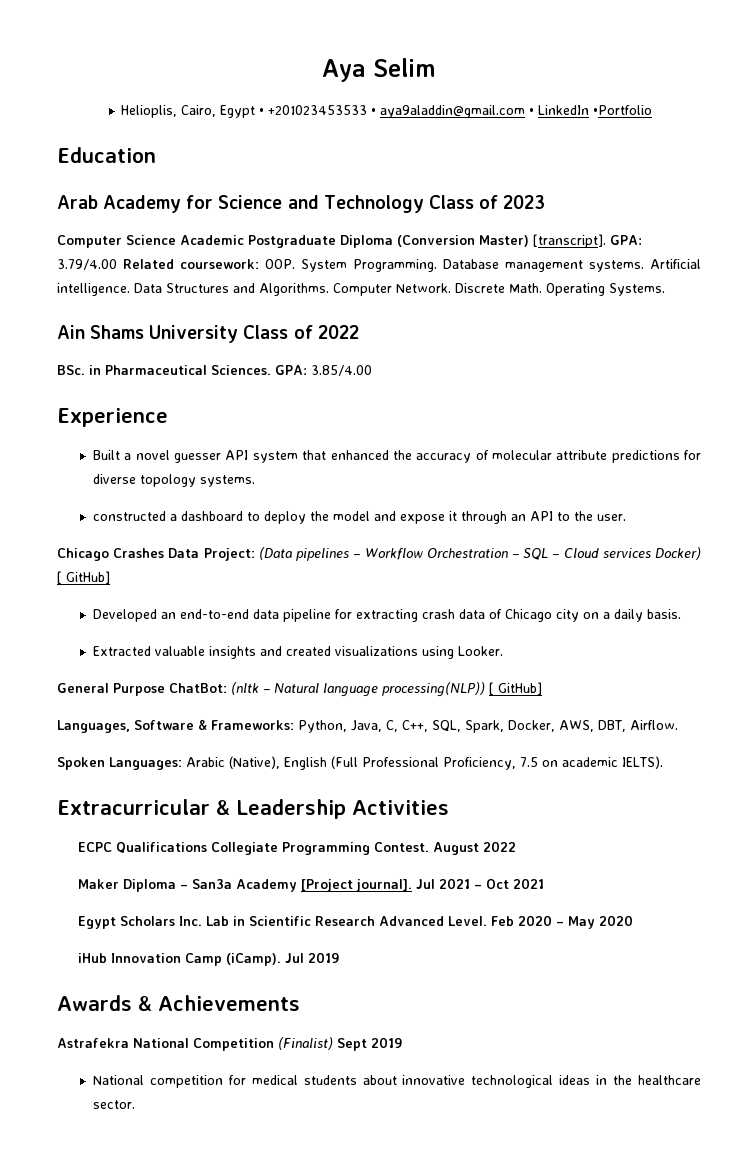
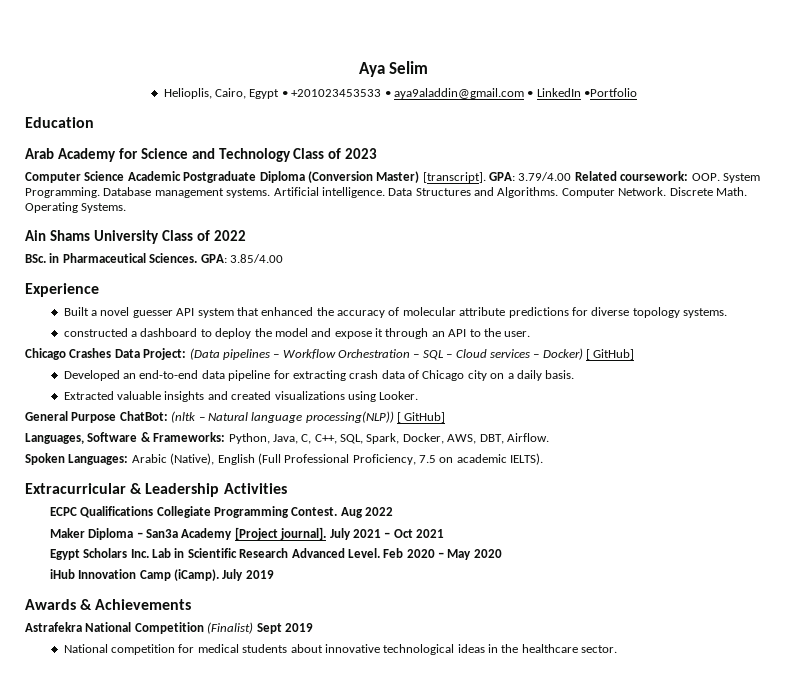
- Chicago Crashes Data Project: (Data pipelines – Workflow Orchestration – SQL – Cloud services Docker) [ GitHub]
+ Chicago Crashes Data Project: (Data pipelines – Workflow Orchestration – SQL – Cloud services – Docker) [ GitHub]
- August 2022
+ Aug 2022
- Jul 2021 – Oct 2021
+ July 2021 – Oct 2021
- Jul 2019
+ July 2019

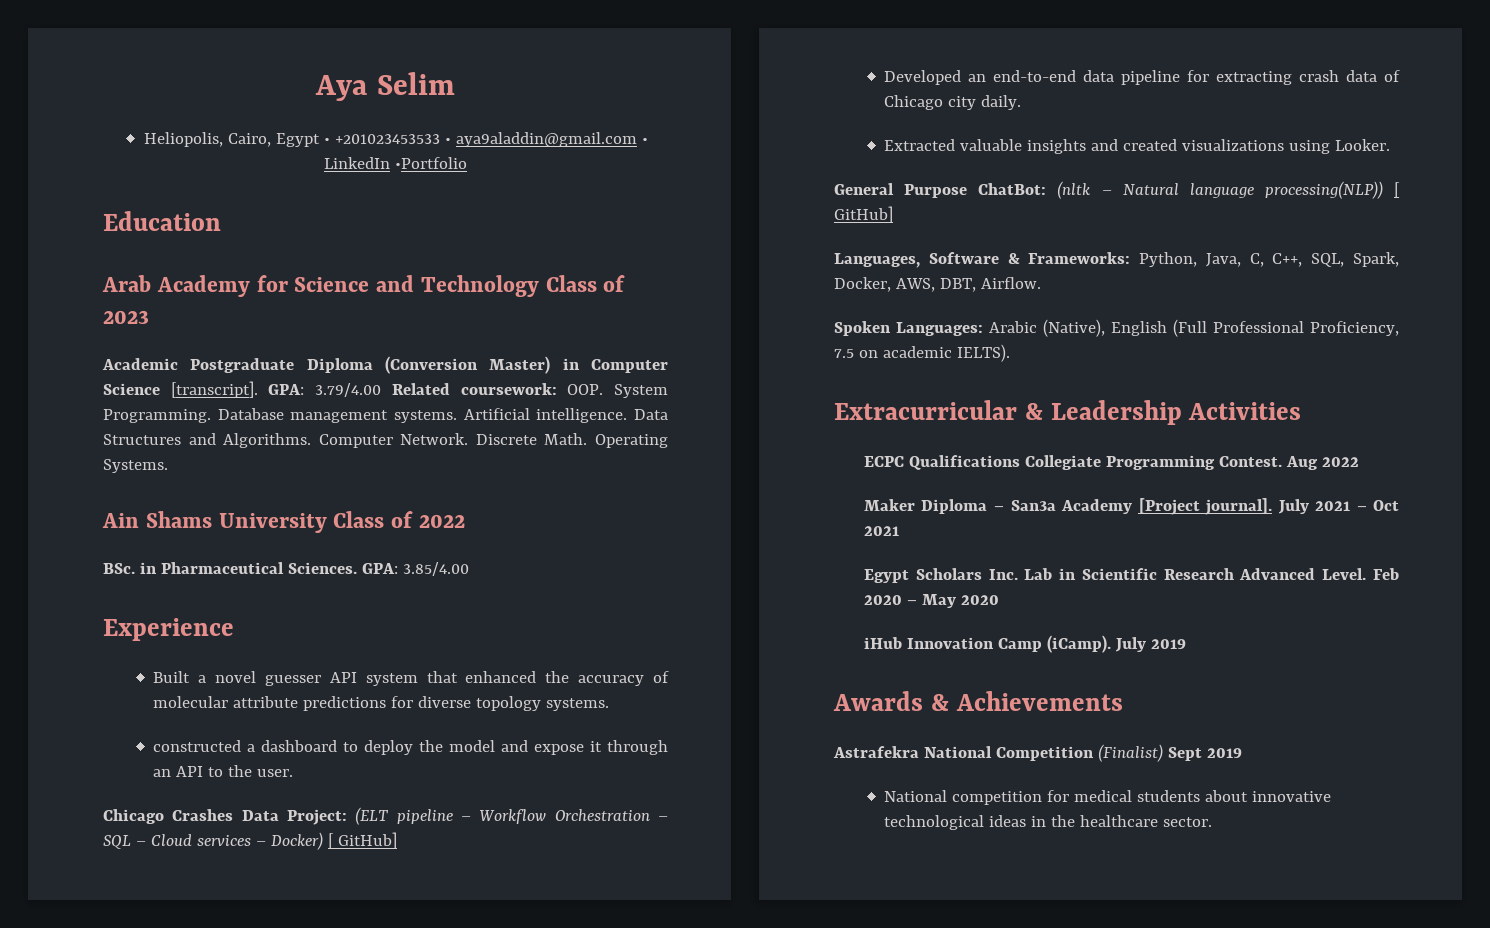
- Helioplis, Cairo, Egypt • +201023453533 • aya9aladdin@gmail.com • LinkedIn •Portfolio
+ Heliopolis, Cairo, Egypt • +201023453533 • aya9aladdin@gmail.com • LinkedIn •Portfolio
- Computer Science Academic Postgraduate Diploma (Conversion Master) [transcript].
+ Academic Postgraduate Diploma (Conversion Master) in Computer Science [transcript].
- Chicago Crashes Data Project: (Data pipelines – Workflow Orchestration – SQL – Cloud services – Docker) [ GitHub]
+ Chicago Crashes Data Project: (ELT pipeline – Workflow Orchestration – SQL – Cloud services – Docker) [ GitHub]
- Developed an end-to-end data pipeline for extracting crash data of Chicago city on a daily basis.
+ Developed an end-to-end data pipeline for extracting crash data of Chicago city daily.

